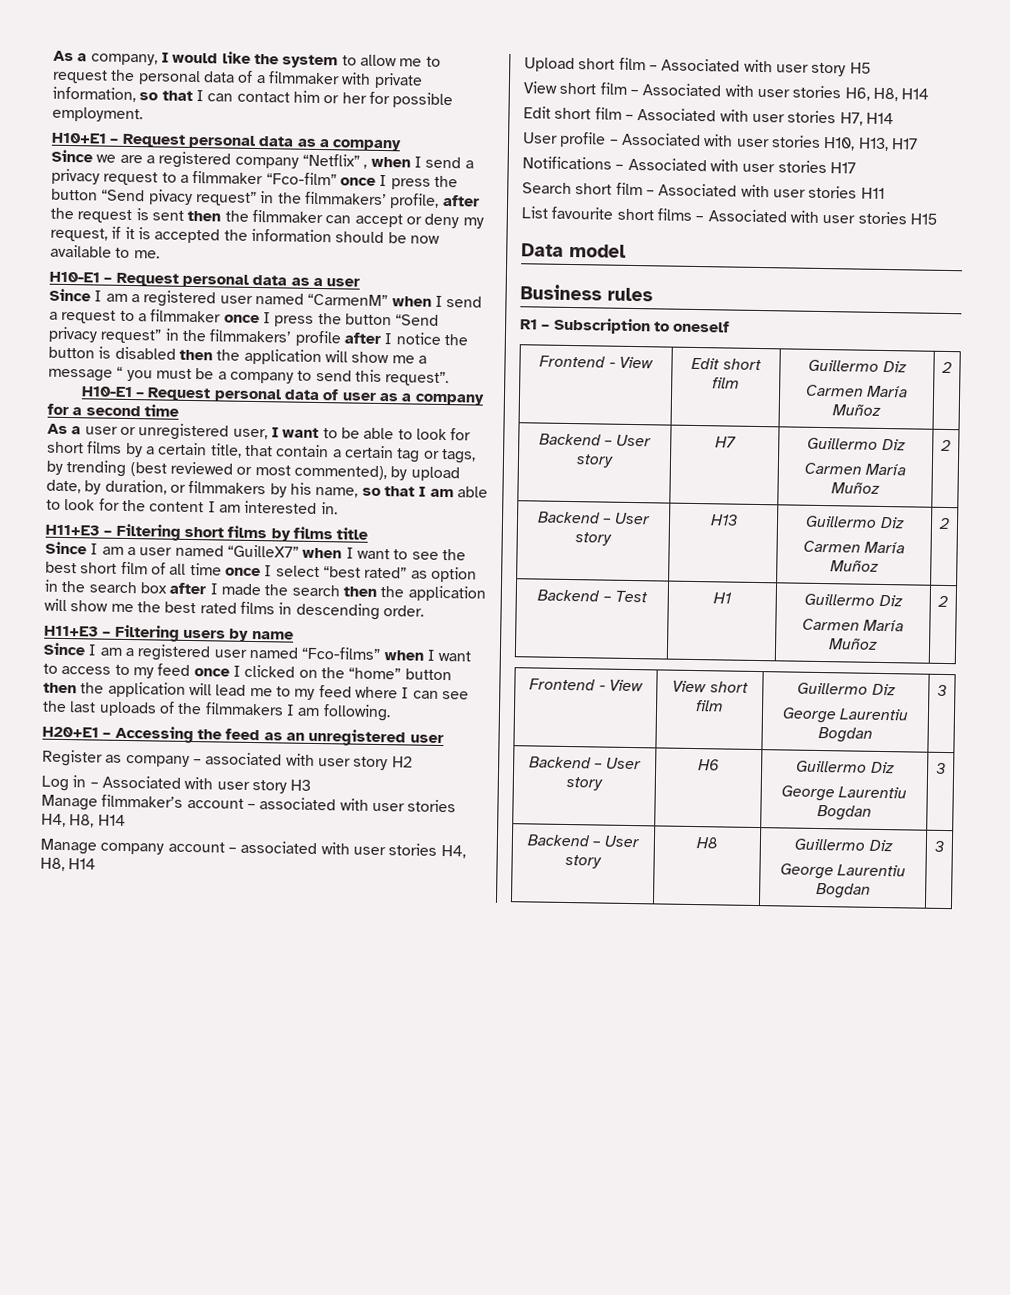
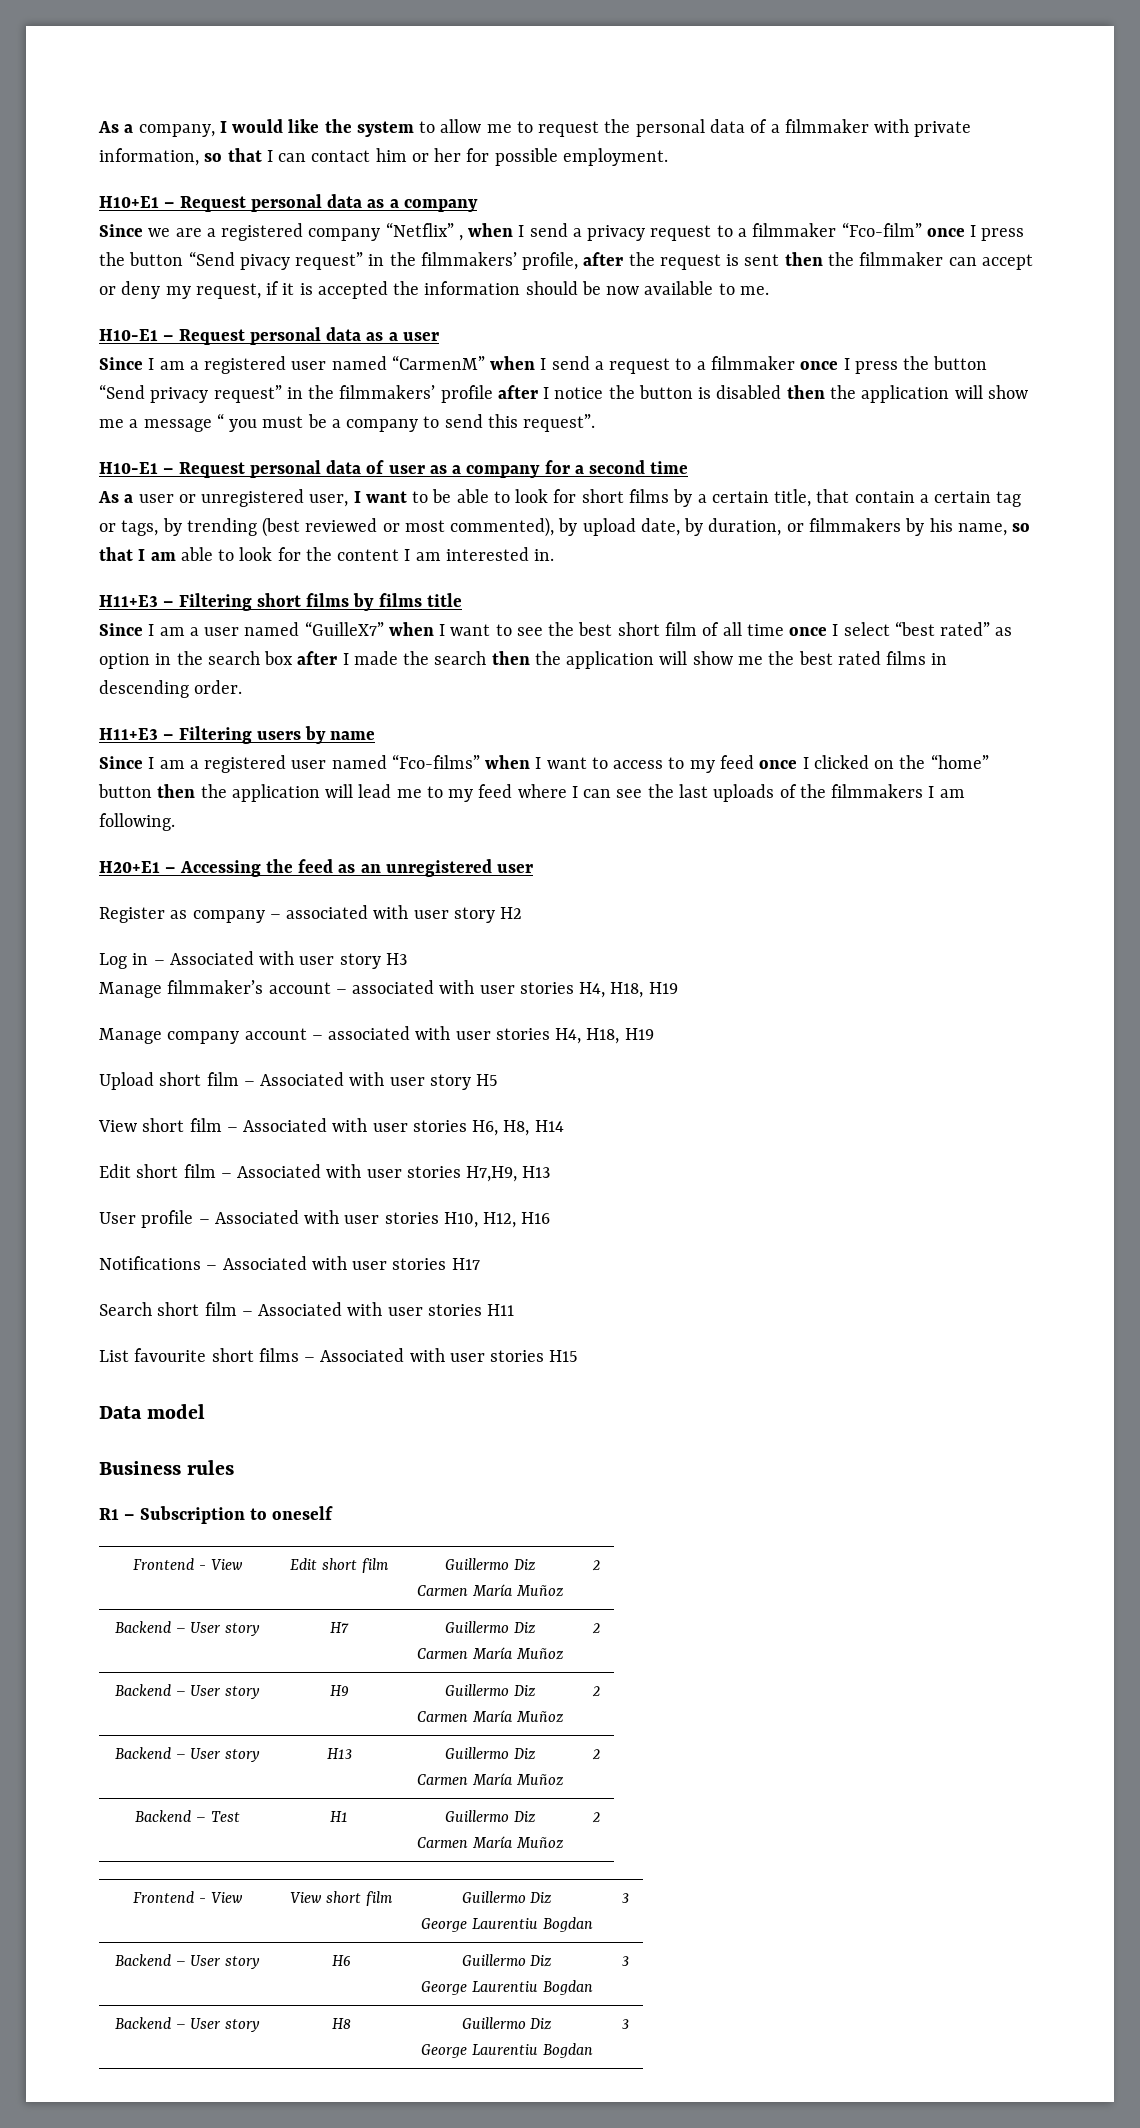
- Manage filmmaker’s account – associated with user stories H4, H8, H14
+ Manage filmmaker’s account – associated with user stories H4, H18, H19
- Manage company account – associated with user stories H4, H8, H14
+ Manage company account – associated with user stories H4, H18, H19
- Edit short film – Associated with user stories H7, H14
+ Edit short film – Associated with user stories H7,H9, H13
- User profile – Associated with user stories H10, H13, H17
+ User profile – Associated with user stories H10, H12, H16
+ Backend – User story | H9 | Guillermo Diz
+ Carmen María Muñoz | 2

